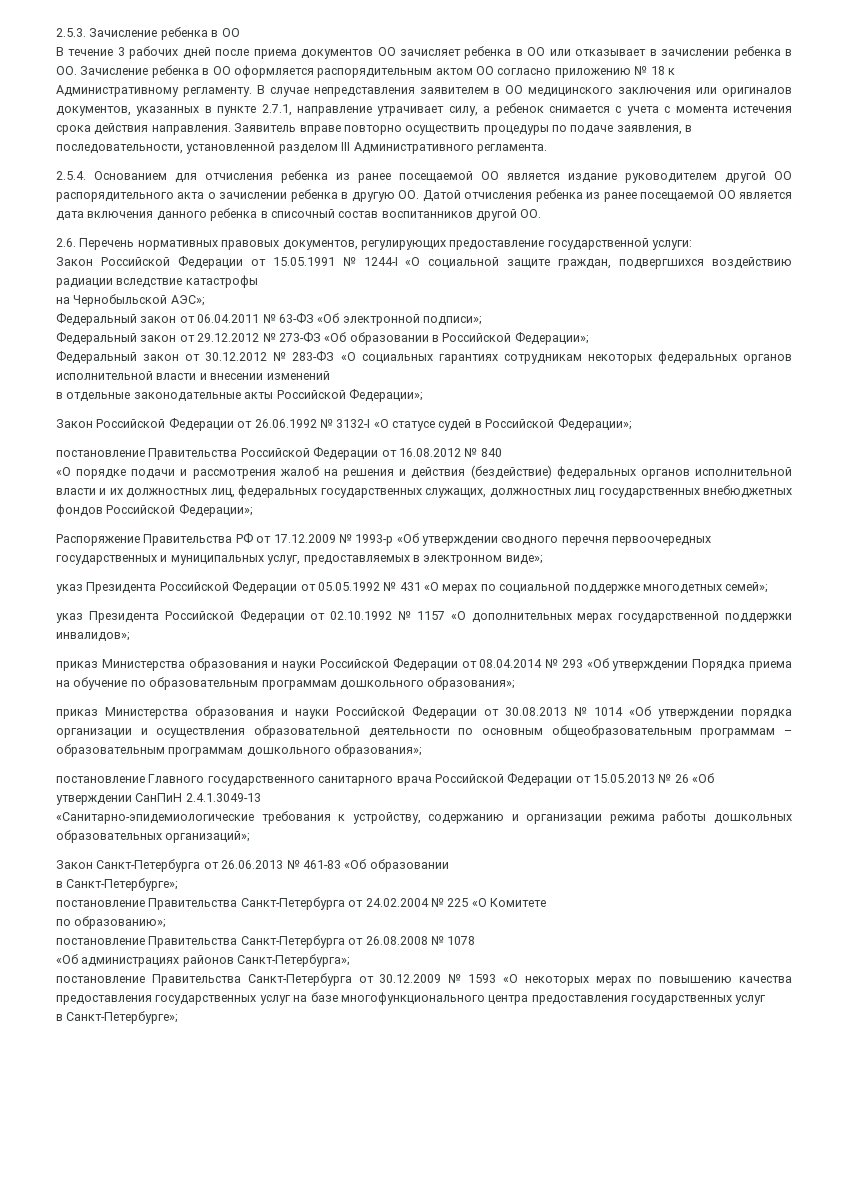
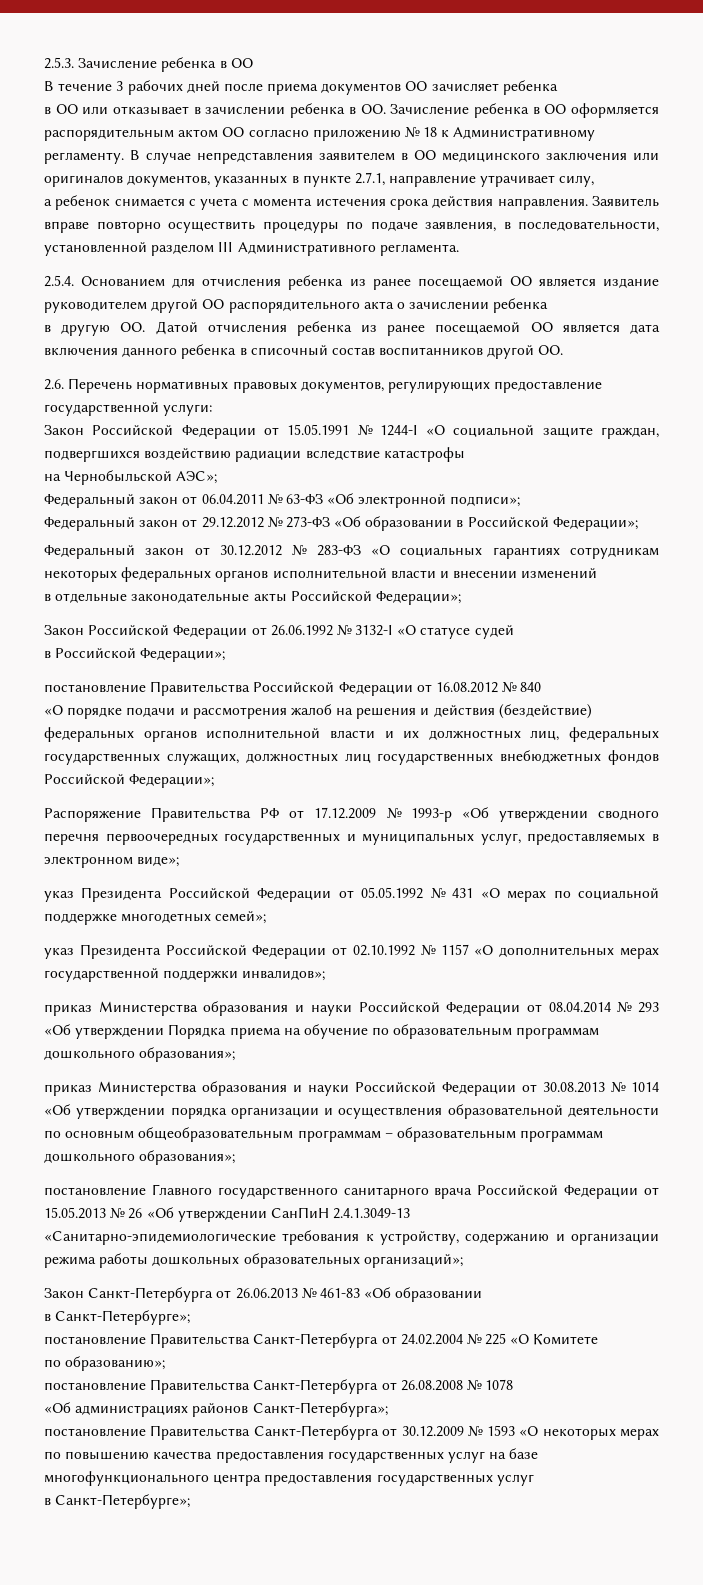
- В течение 3 рабочих дней после приема документов ОО зачисляет ребенка в ОО или отказывает в зачислении ребенка в ОО. Зачисление ребенка в ОО оформляется распорядительным актом ОО согласно приложению № 18 к Административному регламенту.
+ В течение 3 рабочих дней после приема документов ОО зачисляет ребенка
+ в ОО или отказывает в зачислении ребенка в ОО. Зачисление ребенка в ОО оформляется распорядительным актом ОО согласно приложению № 18 к Административному регламенту.
- В случае непредставления заявителем в ОО медицинского заключения или оригиналов документов, указанных в пункте 2.7.1, направление утрачивает силу, а ребенок снимается с учета с момента истечения срока действия направления.
+ В случае непредставления заявителем в ОО медицинского заключения или оригиналов документов, указанных в пункте 2.7.1, направление утрачивает силу,
+ а ребенок снимается с учета с момента истечения срока действия направления.
- 2.5.4. Основанием для отчисления ребенка из ранее посещаемой ОО является издание руководителем другой ОО распорядительного акта о зачислении ребенка в другую ОО. Датой отчисления ребенка из ранее посещаемой ОО является дата включения данного ребенка в списочный состав воспитанников другой ОО.
+ 2.5.4. Основанием для отчисления ребенка из ранее посещаемой ОО является издание руководителем другой ОО распорядительного акта о зачислении ребенка
+ в другую ОО. Датой отчисления ребенка из ранее посещаемой ОО является дата включения данного ребенка в списочный состав воспитанников другой ОО.
- Закон Российской Федерации от 26.06.1992 № 3132-I «О статусе судей в Российской Федерации»;
+ Закон Российской Федерации от 26.06.1992 № 3132-I «О статусе судей
+ в Российской Федерации»;

